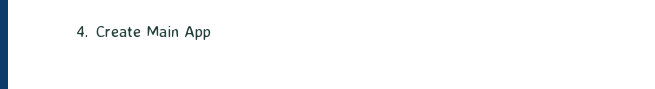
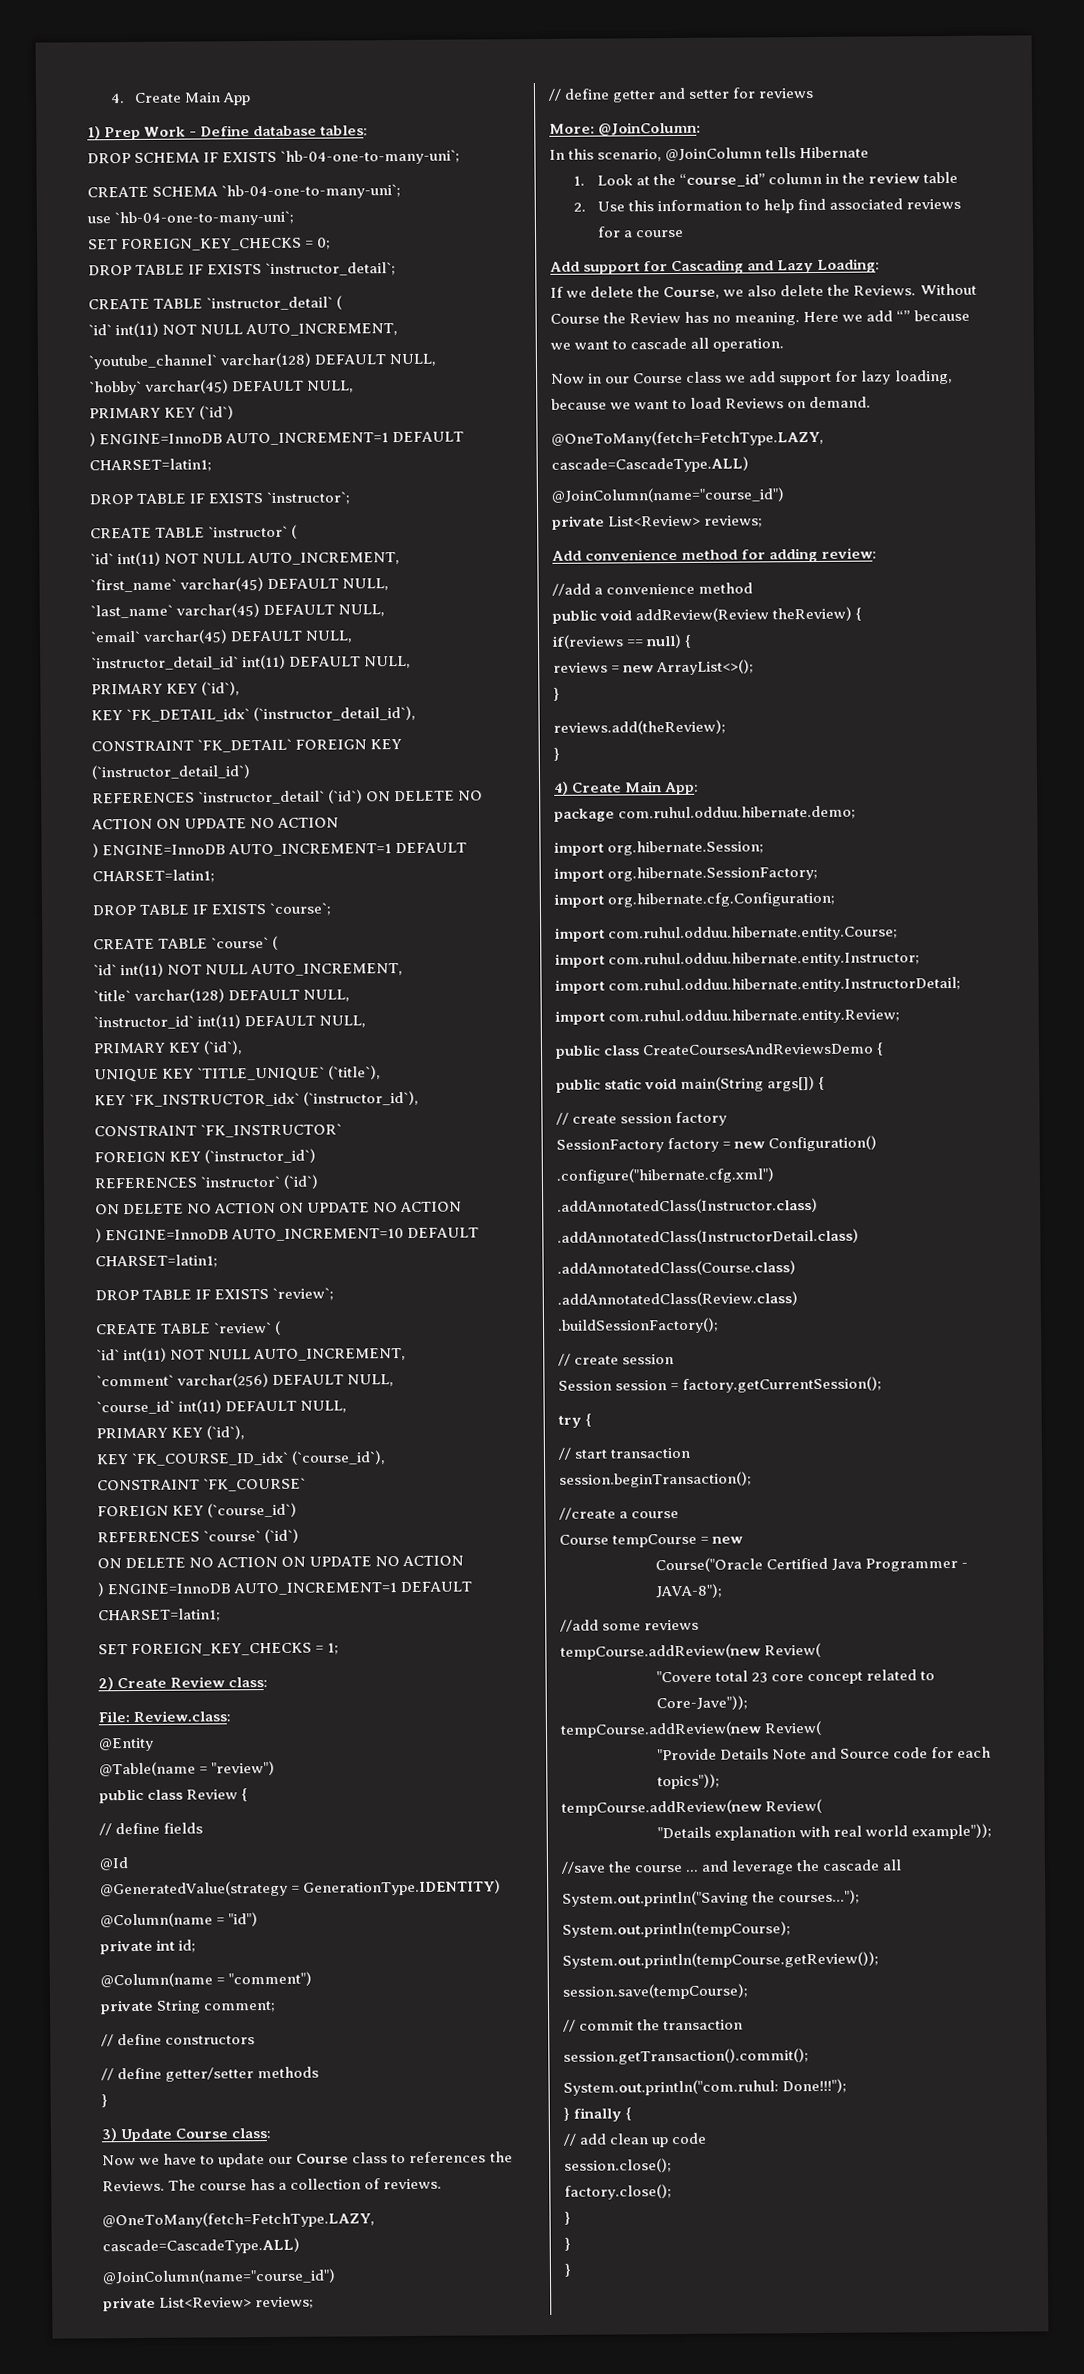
+ 1) Prep Work - Define database tables:
+ DROP SCHEMA IF EXISTS `hb-04-one-to-many-uni`;
+ CREATE SCHEMA `hb-04-one-to-many-uni`;
+ use `hb-04-one-to-many-uni`;
+ SET FOREIGN_KEY_CHECKS = 0;
+ DROP TABLE IF EXISTS `instructor_detail`;
+ CREATE TABLE `instructor_detail` (
+ `id` int(11) NOT NULL AUTO_INCREMENT,
+ `youtube_channel` varchar(128) DEFAULT NULL,
+ `hobby` varchar(45) DEFAULT NULL,
+ PRIMARY KEY (`id`)
+ ) ENGINE=InnoDB AUTO_INCREMENT=1 DEFAULT CHARSET=latin1;
+ DROP TABLE IF EXISTS `instructor`;
+ CREATE TABLE `instructor` (
+ `id` int(11) NOT NULL AUTO_INCREMENT,
+ `first_name` varchar(45) DEFAULT NULL,
+ `last_name` varchar(45) DEFAULT NULL,
+ `email` varchar(45) DEFAULT NULL,
+ `instructor_detail_id` int(11) DEFAULT NULL,
+ PRIMARY KEY (`id`),
+ KEY `FK_DETAIL_idx` (`instructor_detail_id`),
+ CONSTRAINT `FK_DETAIL` FOREIGN KEY (`instructor_detail_id`)
+ REFERENCES `instructor_detail` (`id`) ON DELETE NO ACTION ON UPDATE NO ACTION
+ ) ENGINE=InnoDB AUTO_INCREMENT=1 DEFAULT CHARSET=latin1;
+ DROP TABLE IF EXISTS `course`;
+ CREATE TABLE `course` (
+ `id` int(11) NOT NULL AUTO_INCREMENT,
+ `title` varchar(128) DEFAULT NULL,
+ `instructor_id` int(11) DEFAULT NULL,
+ PRIMARY KEY (`id`),
+ UNIQUE KEY `TITLE_UNIQUE` (`title`),
+ KEY `FK_INSTRUCTOR_idx` (`instructor_id`),
+ CONSTRAINT `FK_INSTRUCTOR`
+ FOREIGN KEY (`instructor_id`)
+ REFERENCES `instructor` (`id`)
+ ON DELETE NO ACTION ON UPDATE NO ACTION
+ ) ENGINE=InnoDB AUTO_INCREMENT=10 DEFAULT CHARSET=latin1;
+ DROP TABLE IF EXISTS `review`;
+ CREATE TABLE `review` (
+ `id` int(11) NOT NULL AUTO_INCREMENT,
+ `comment` varchar(256) DEFAULT NULL,
+ `course_id` int(11) DEFAULT NULL,
+ PRIMARY KEY (`id`),
+ KEY `FK_COURSE_ID_idx` (`course_id`),
+ CONSTRAINT `FK_COURSE`
+ FOREIGN KEY (`course_id`)
+ REFERENCES `course` (`id`)
+ ON DELETE NO ACTION ON UPDATE NO ACTION
+ ) ENGINE=InnoDB AUTO_INCREMENT=1 DEFAULT CHARSET=latin1;
+ SET FOREIGN_KEY_CHECKS = 1;
+ 2) Create Review class:
+ File: Review.class:
+ @Entity
+ @Table(name = "review")
+ public class Review {
+ // define fields
+ @Id
+ @GeneratedValue(strategy = GenerationType.IDENTITY)
+ @Column(name = "id")
+ private int id;
+ @Column(name = "comment")
+ private String comment;
+ // define constructors
+ // define getter/setter methods
+ }
+ 3) Update Course class:
+ Now we have to update our Course class to references the Reviews. The course has a collection of reviews.
+ @OneToMany(fetch=FetchType.LAZY, cascade=CascadeType.ALL)
+ @JoinColumn(name="course_id")
+ private List<Review> reviews;
+ // define getter and setter for reviews
+ More: @JoinColumn:
+ In this scenario, @JoinColumn tells Hibernate
+ 1. Look at the “course_id” column in the review table
+ 2. Use this information to help find associated reviews for a course
+ Add support for Cascading and Lazy Loading:
+ If we delete the Course, we also delete the Reviews. Without Course the Review has no meaning. Here we add “” because we want to cascade all operation.
+ Now in our Course class we add support for lazy loading, because we want to load Reviews on demand.
+ @OneToMany(fetch=FetchType.LAZY, cascade=CascadeType.ALL)
+ @JoinColumn(name="course_id")
+ private List<Review> reviews;
+ Add convenience method for adding review:
+ //add a convenience method
+ public void addReview(Review theReview) {
+ if(reviews == null) {
+ reviews = new ArrayList<>();
+ }
+ reviews.add(theReview);
+ }
+ 4) Create Main App:
+ package com.ruhul.odduu.hibernate.demo;
+ import org.hibernate.Session;
+ import org.hibernate.SessionFactory;
+ import org.hibernate.cfg.Configuration;
+ import com.ruhul.odduu.hibernate.entity.Course;
+ import com.ruhul.odduu.hibernate.entity.Instructor;
+ import com.ruhul.odduu.hibernate.entity.InstructorDetail;
+ import com.ruhul.odduu.hibernate.entity.Review;
+ public class CreateCoursesAndReviewsDemo {
+ public static void main(String args[]) {
+ // create session factory
+ SessionFactory factory = new Configuration()
+ .configure("hibernate.cfg.xml")
+ .addAnnotatedClass(Instructor.class)
+ .addAnnotatedClass(InstructorDetail.class)
+ .addAnnotatedClass(Course.class)
+ .addAnnotatedClass(Review.class)
+ .buildSessionFactory();
+ // create session
+ Session session = factory.getCurrentSession();
+ try {
+ // start transaction
+ session.beginTransaction();
+ //create a course
+ Course tempCourse = new
+ Course("Oracle Certified Java Programmer - JAVA-8");
+ //add some reviews
+ tempCourse.addReview(new Review(
+ "Covere total 23 core concept related to Core-Jave"));
+ tempCourse.addReview(new Review(
+ "Provide Details Note and Source code for each topics"));
+ tempCourse.addReview(new Review(
+ "Details explanation with real world example"));
+ //save the course ... and leverage the cascade all
+ System.out.println("Saving the courses...");
+ System.out.println(tempCourse);
+ System.out.println(tempCourse.getReview());
+ session.save(tempCourse);
+ // commit the transaction
+ session.getTransaction().commit();
+ System.out.println("com.ruhul: Done!!!");
+ } finally {
+ // add clean up code
+ session.close();
+ factory.close();
+ }
+ }
+ }

